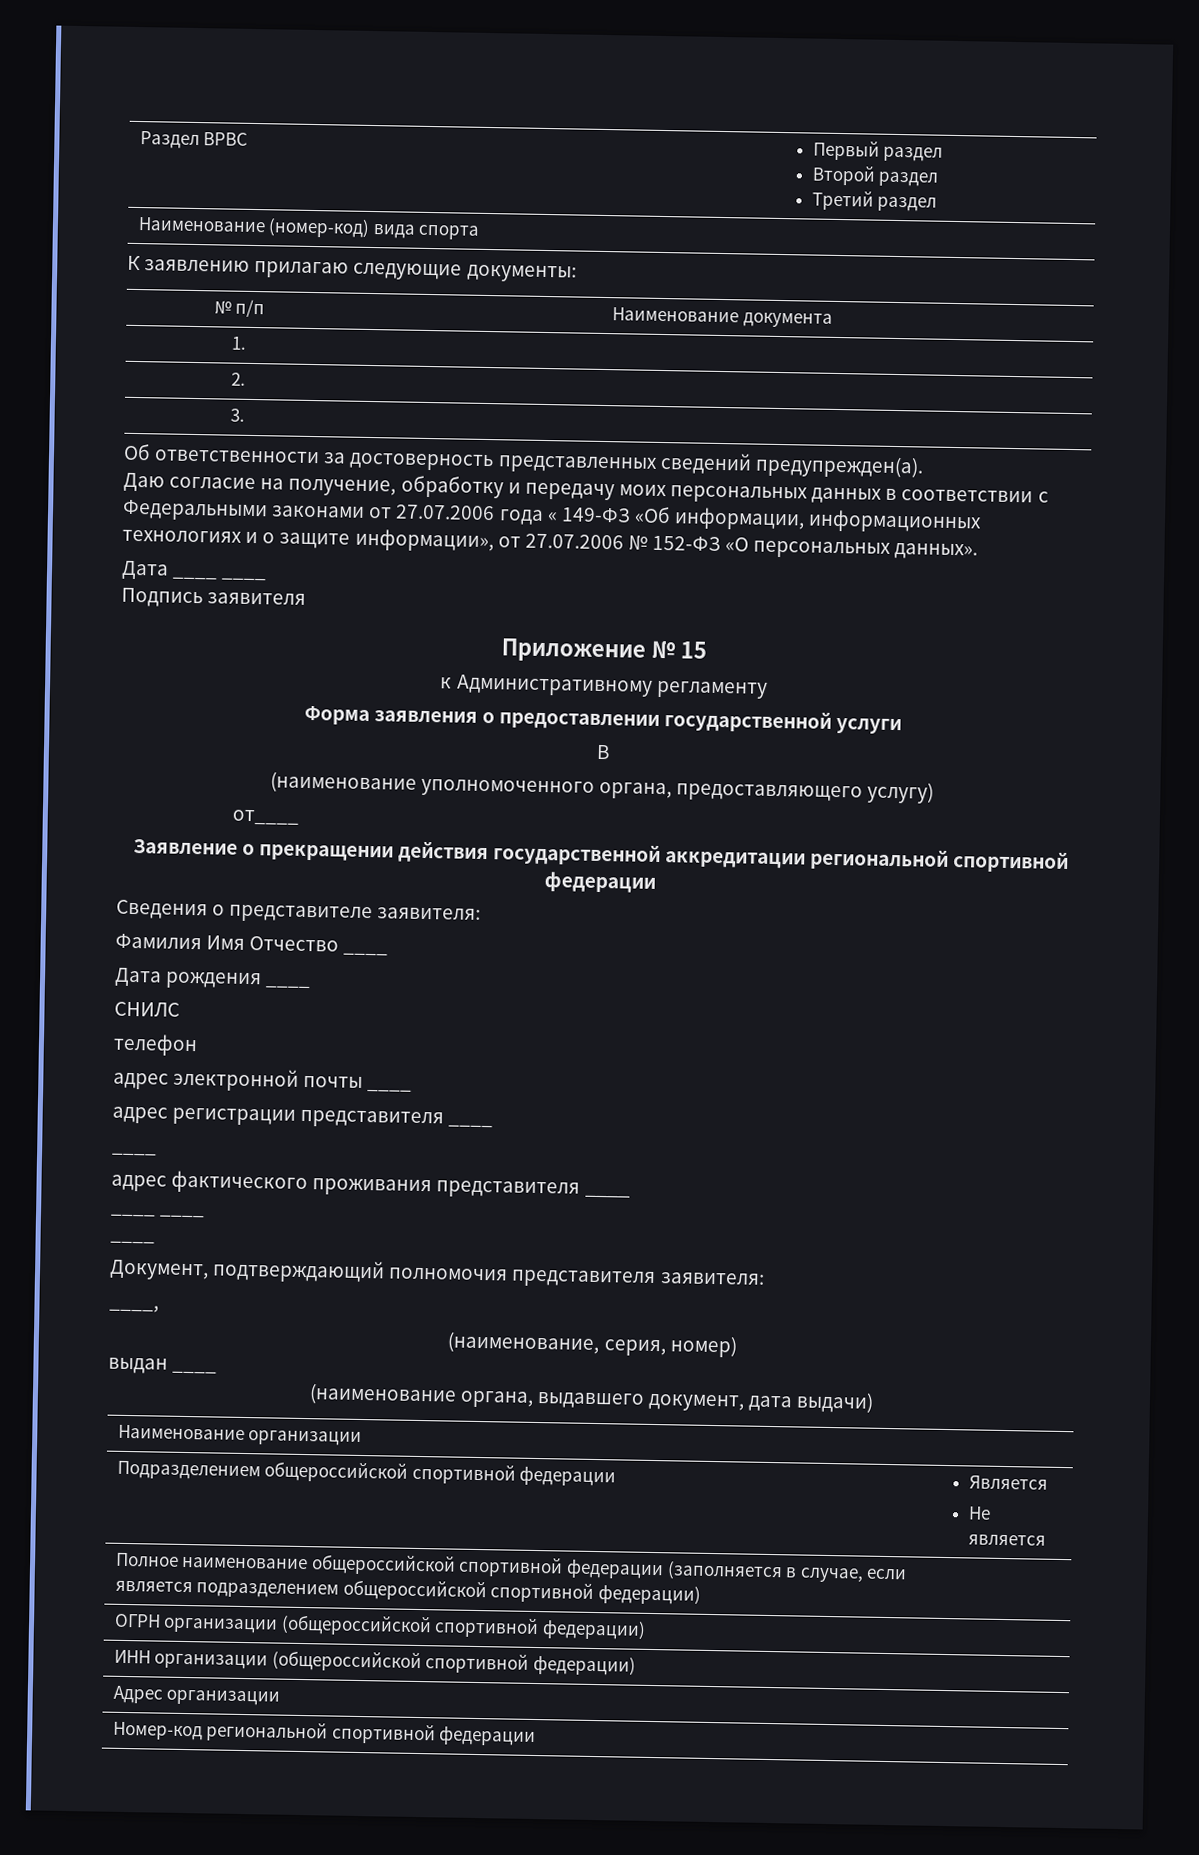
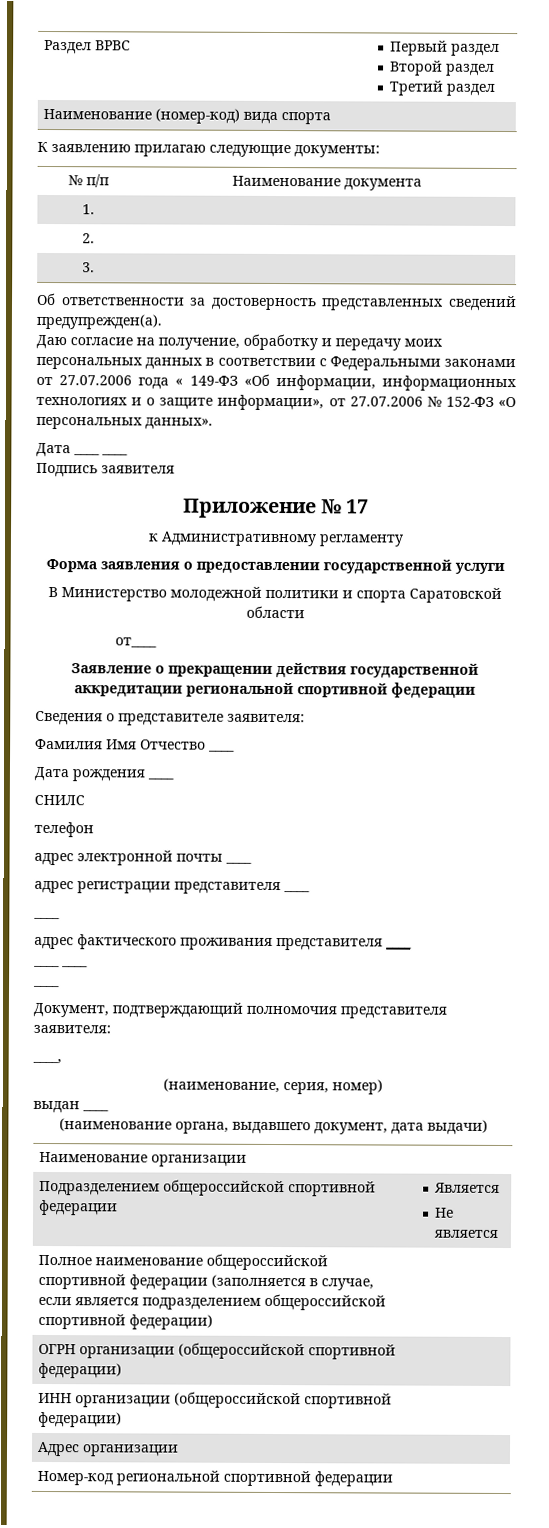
- Приложение № 15
+ Приложение № 17
- В
- (наименование уполномоченного органа, предоставляющего услугу)
+ В Министерство молодежной политики и спорта Саратовской области

